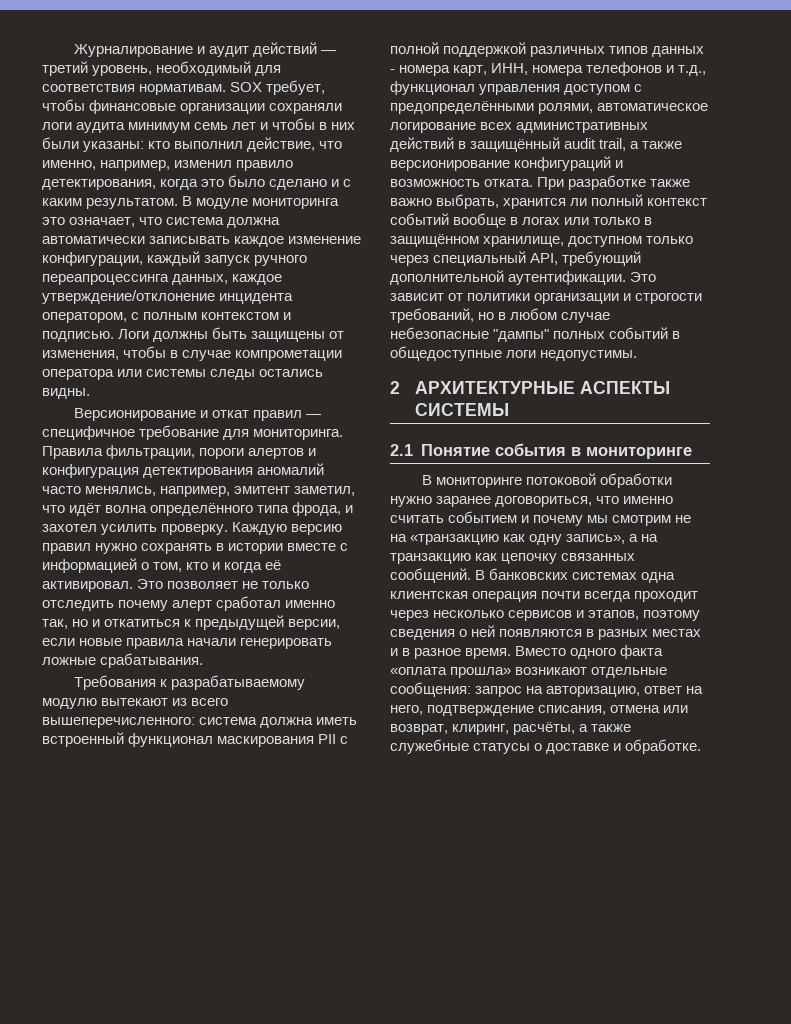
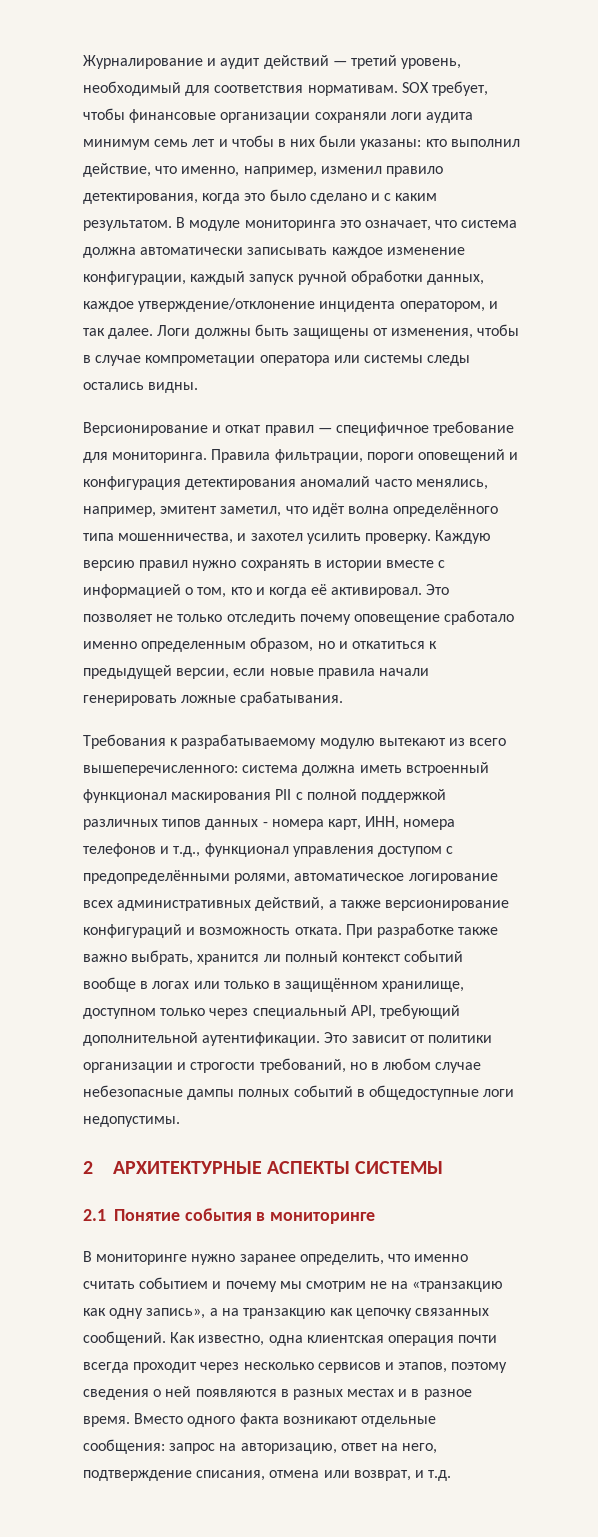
- В модуле мониторинга это означает, что система должна автоматически записывать каждое изменение конфигурации, каждый запуск ручного переапроцессинга данных, каждое утверждение/отклонение инцидента оператором, с полным контекстом и подписью.
+ В модуле мониторинга это означает, что система должна автоматически записывать каждое изменение конфигурации, каждый запуск ручной обработки данных, каждое утверждение/отклонение инцидента оператором, и так далее.
- Правила фильтрации, пороги алертов и конфигурация детектирования аномалий часто менялись, например, эмитент заметил, что идёт волна определённого типа фрода, и захотел усилить проверку.
+ Правила фильтрации, пороги оповещений и конфигурация детектирования аномалий часто менялись, например, эмитент заметил, что идёт волна определённого типа мошенничества, и захотел усилить проверку.
- Это позволяет не только отследить почему алерт сработал именно так, но и откатиться к предыдущей версии, если новые правила начали генерировать ложные срабатывания.
+ Это позволяет не только отследить почему оповещение сработало именно определенным образом, но и откатиться к предыдущей версии, если новые правила начали генерировать ложные срабатывания.
- Требования к разрабатываемому модулю вытекают из всего вышеперечисленного: система должна иметь встроенный функционал маскирования PII с полной поддержкой различных типов данных - номера карт, ИНН, номера телефонов и т.д., функционал управления доступом с предопределёнными ролями, автоматическое логирование всех административных действий в защищённый audit trail, а также версионирование конфигураций и возможность отката.
+ Требования к разрабатываемому модулю вытекают из всего вышеперечисленного: система должна иметь встроенный функционал маскирования PII с полной поддержкой различных типов данных - номера карт, ИНН, номера телефонов и т.д., функционал управления доступом с предопределёнными ролями, автоматическое логирование всех административных действий, а также версионирование конфигураций и возможность отката.
- Это зависит от политики организации и строгости требований, но в любом случае небезопасные "дампы" полных событий в общедоступные логи недопустимы.
+ Это зависит от политики организации и строгости требований, но в любом случае небезопасные дампы полных событий в общедоступные логи недопустимы.
- В мониторинге потоковой обработки нужно заранее договориться, что именно считать событием и почему мы смотрим не на «транзакцию как одну запись», а на транзакцию как цепочку связанных сообщений.
+ В мониторинге нужно заранее определить, что именно считать событием и почему мы смотрим не на «транзакцию как одну запись», а на транзакцию как цепочку связанных сообщений.
- В банковских системах одна клиентская операция почти всегда проходит через несколько сервисов и этапов, поэтому сведения о ней появляются в разных местах и в разное время.
+ Как известно, одна клиентская операция почти всегда проходит через несколько сервисов и этапов, поэтому сведения о ней появляются в разных местах и в разное время.
- Вместо одного факта «оплата прошла» возникают отдельные сообщения: запрос на авторизацию, ответ на него, подтверждение списания, отмена или возврат, клиринг, расчёты, а также служебные статусы о доставке и обработке.
+ Вместо одного факта возникают отдельные сообщения: запрос на авторизацию, ответ на него, подтверждение списания, отмена или возврат, и т.д.

